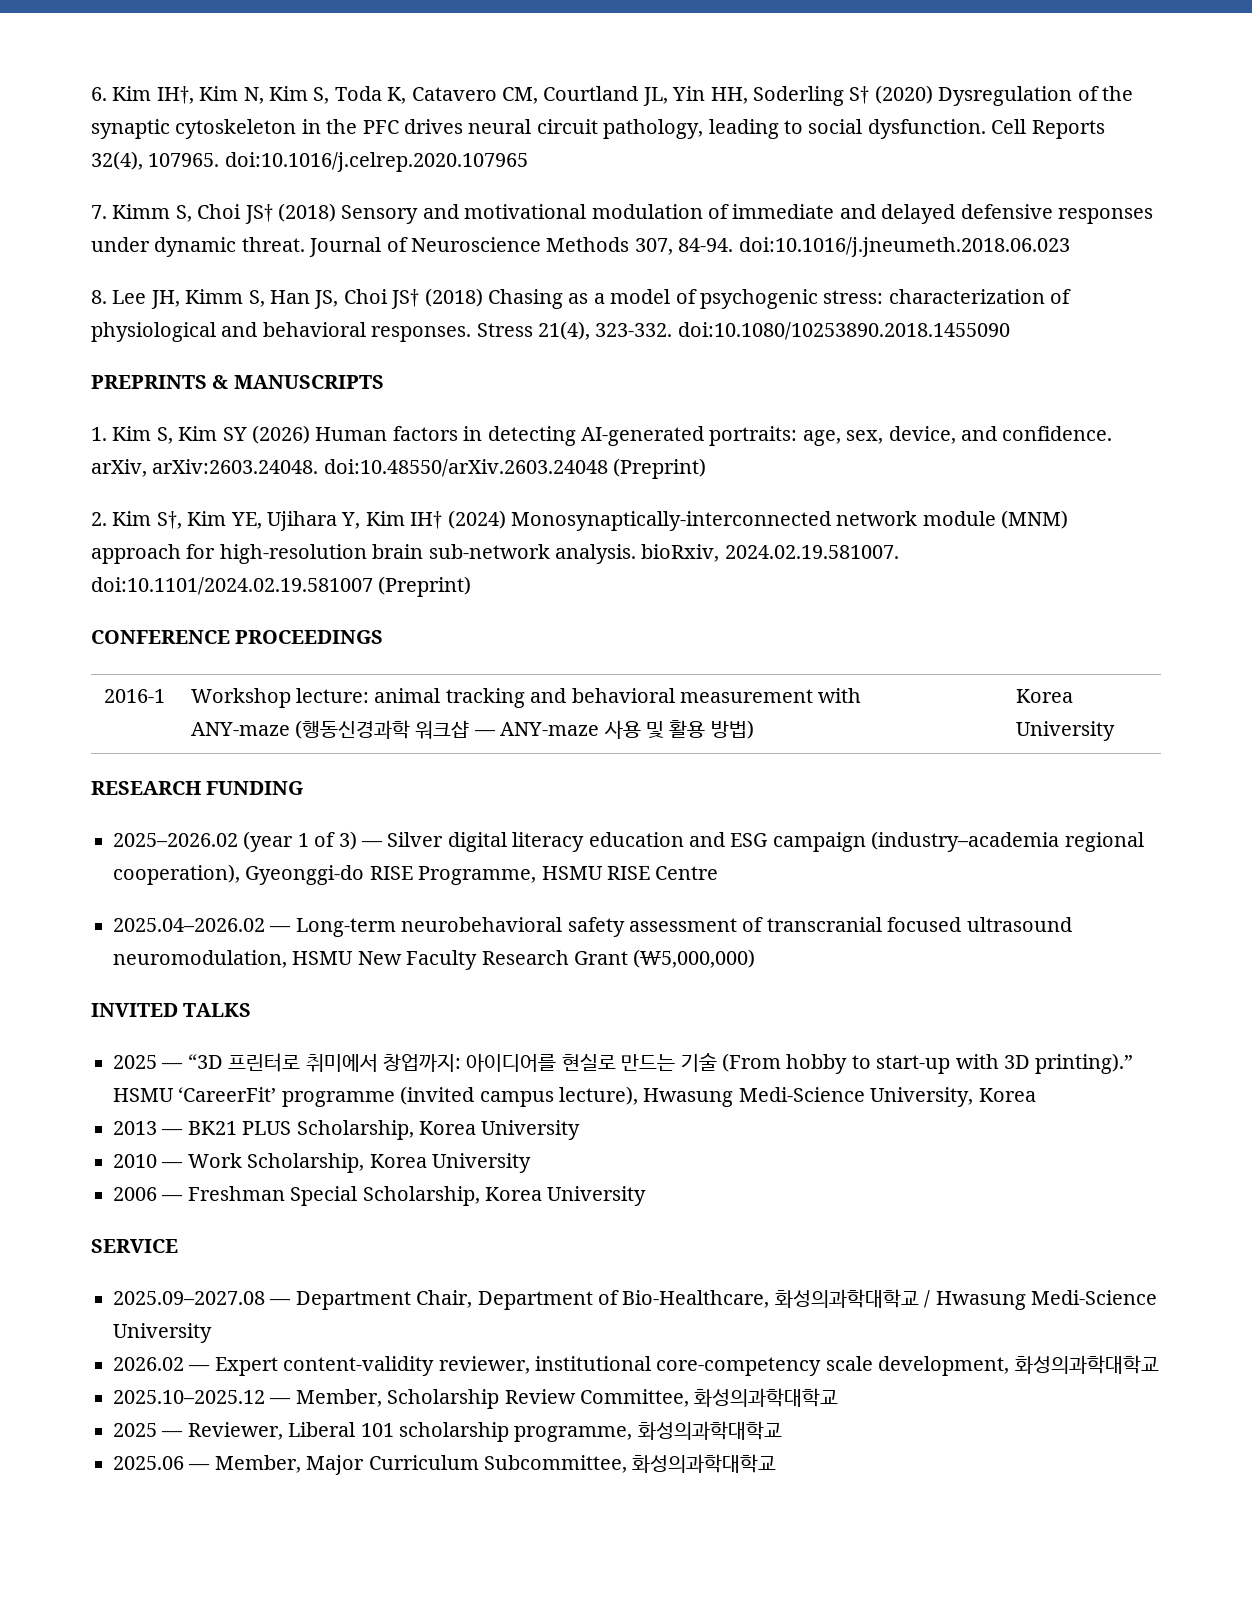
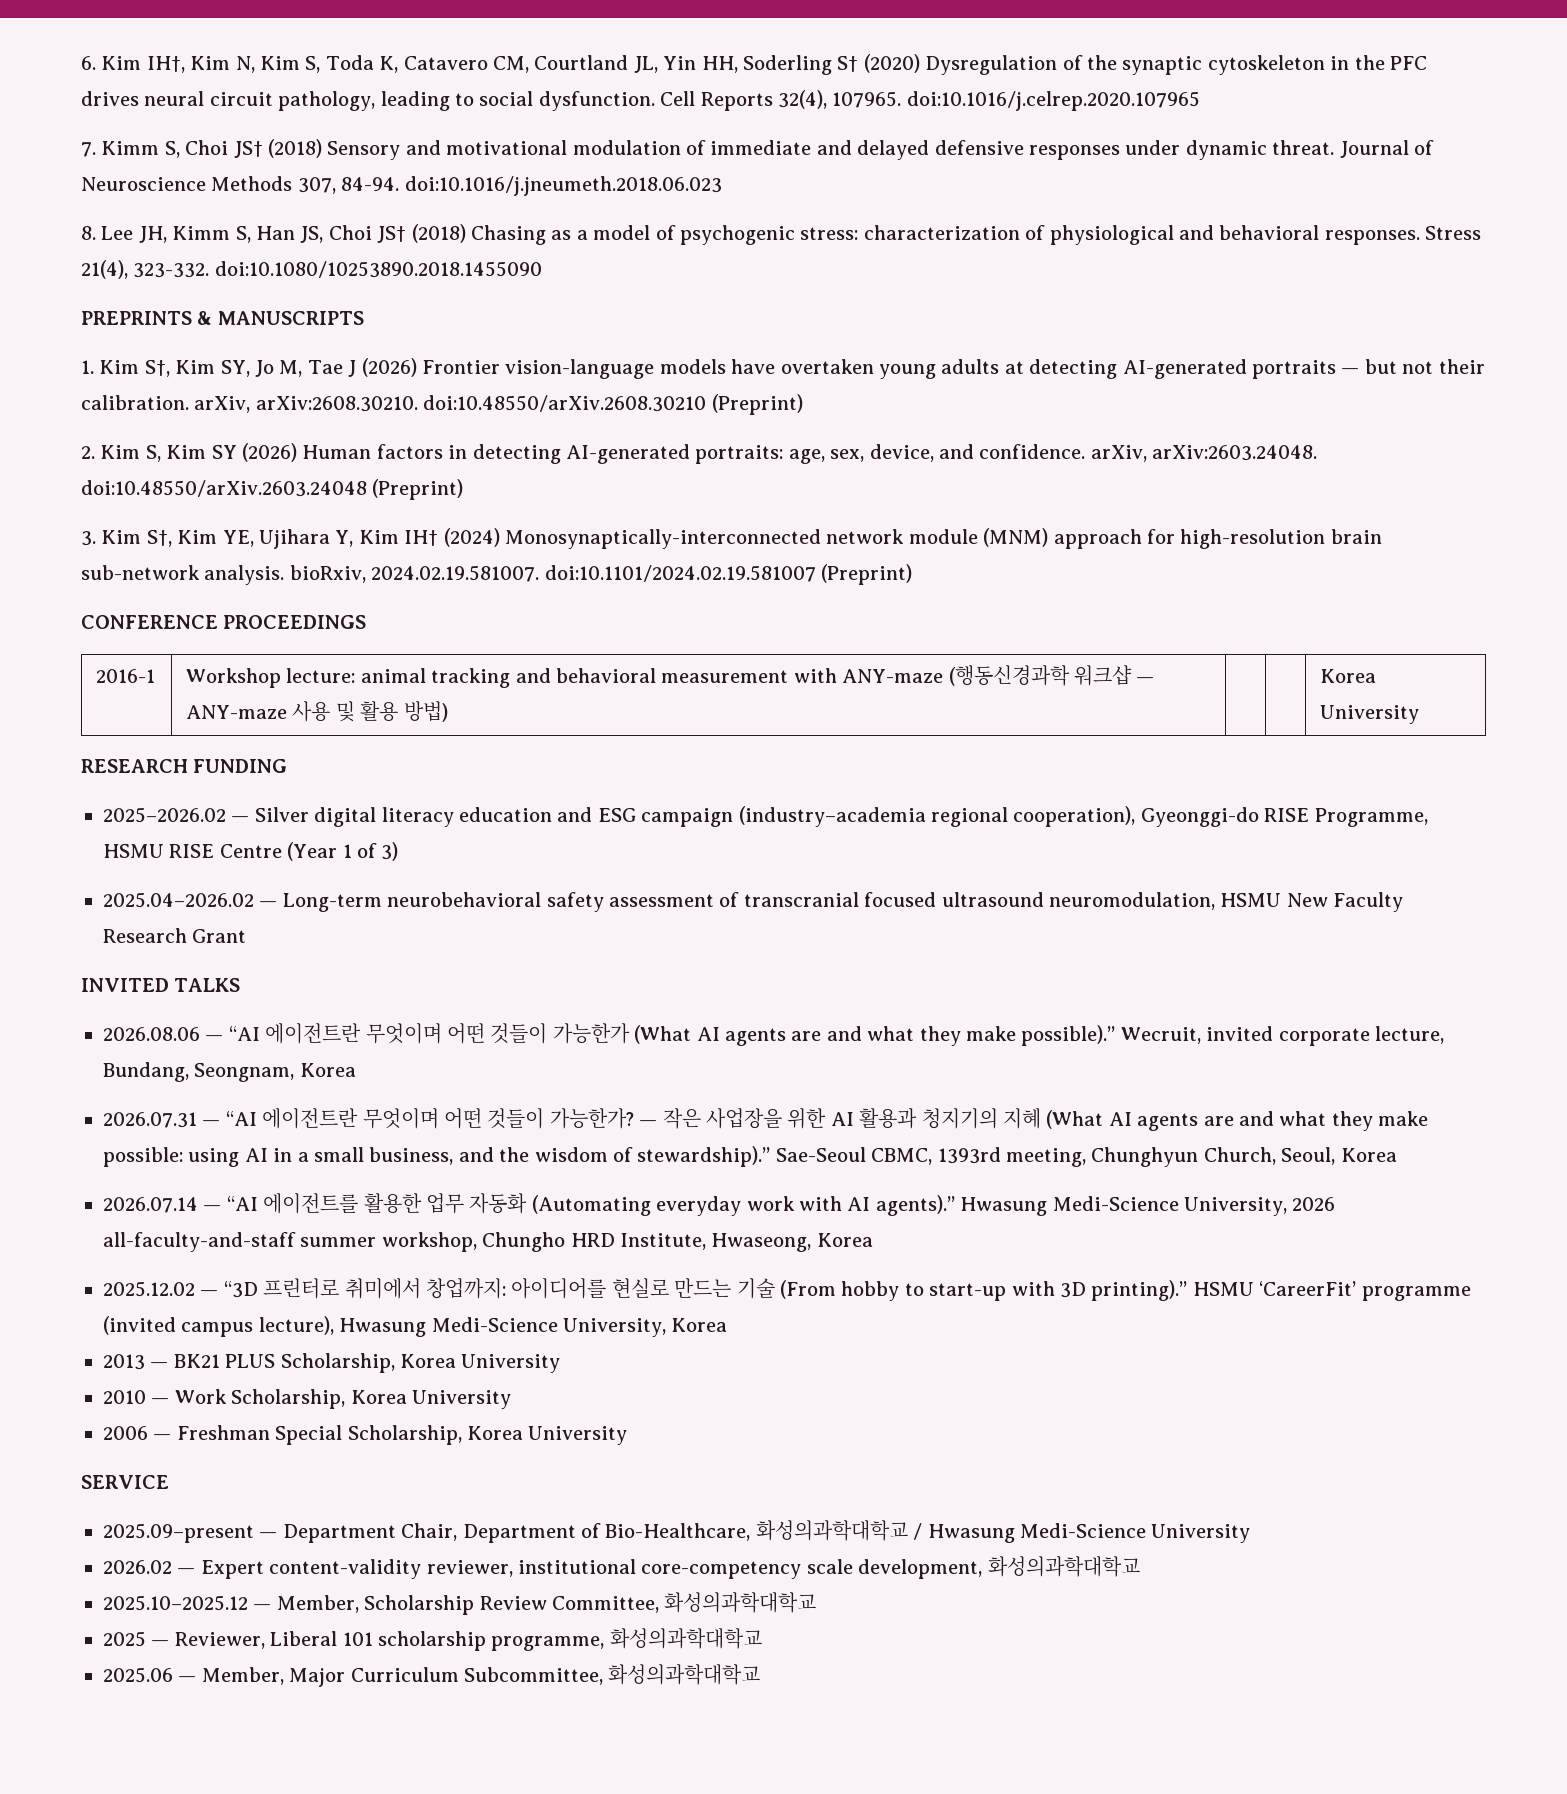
- 1. Kim S, Kim SY (2026) Human factors in detecting AI-generated portraits: age, sex, device, and confidence. arXiv, arXiv:2603.24048. doi:10.48550/arXiv.2603.24048 (Preprint)
+ 1. Kim S†, Kim SY, Jo M, Tae J (2026) Frontier vision-language models have overtaken young adults at detecting AI-generated portraits — but not their calibration. arXiv, arXiv:2608.30210. doi:10.48550/arXiv.2608.30210 (Preprint)
+ 2. Kim S, Kim SY (2026) Human factors in detecting AI-generated portraits: age, sex, device, and confidence. arXiv, arXiv:2603.24048. doi:10.48550/arXiv.2603.24048 (Preprint)
- 2. Kim S†, Kim YE, Ujihara Y, Kim IH† (2024) Monosynaptically-interconnected network module (MNM) approach for high-resolution brain sub-network analysis. bioRxiv, 2024.02.19.581007. doi:10.1101/2024.02.19.581007 (Preprint)
+ 3. Kim S†, Kim YE, Ujihara Y, Kim IH† (2024) Monosynaptically-interconnected network module (MNM) approach for high-resolution brain sub-network analysis. bioRxiv, 2024.02.19.581007. doi:10.1101/2024.02.19.581007 (Preprint)
- 2025–2026.02 (year 1 of 3) — Silver digital literacy education and ESG campaign (industry–academia regional cooperation), Gyeonggi-do RISE Programme, HSMU RISE Centre
+ 2025–2026.02 — Silver digital literacy education and ESG campaign (industry–academia regional cooperation), Gyeonggi-do RISE Programme, HSMU RISE Centre (Year 1 of 3)
- 2025.04–2026.02 — Long-term neurobehavioral safety assessment of transcranial focused ultrasound neuromodulation, HSMU New Faculty Research Grant (₩5,000,000)
+ 2025.04–2026.02 — Long-term neurobehavioral safety assessment of transcranial focused ultrasound neuromodulation, HSMU New Faculty Research Grant
- 2025 — “3D 프린터로 취미에서 창업까지: 아이디어를 현실로 만드는 기술 (From hobby to start-up with 3D printing).”
+ 2026.08.06 — “AI 에이전트란 무엇이며 어떤 것들이 가능한가 (What AI agents are and what they make possible).” Wecruit, invited corporate lecture, Bundang, Seongnam, Korea
+ 2026.07.31 — “AI 에이전트란 무엇이며 어떤 것들이 가능한가? — 작은 사업장을 위한 AI 활용과 청지기의 지혜 (What AI agents are and what they make possible: using AI in a small business, and the wisdom of stewardship).” Sae-Seoul CBMC, 1393rd meeting, Chunghyun Church, Seoul, Korea
+ 2026.07.14 — “AI 에이전트를 활용한 업무 자동화 (Automating everyday work with AI agents).” Hwasung Medi-Science University, 2026 all-faculty-and-staff summer workshop, Chungho HRD Institute, Hwaseong, Korea
+ 2025.12.02 — “3D 프린터로 취미에서 창업까지: 아이디어를 현실로 만드는 기술 (From hobby to start-up with 3D printing).”
- 2025.09–2027.08 — Department Chair, Department of Bio-Healthcare, 화성의과학대학교 / Hwasung Medi-Science University
+ 2025.09–present — Department Chair, Department of Bio-Healthcare, 화성의과학대학교 / Hwasung Medi-Science University

